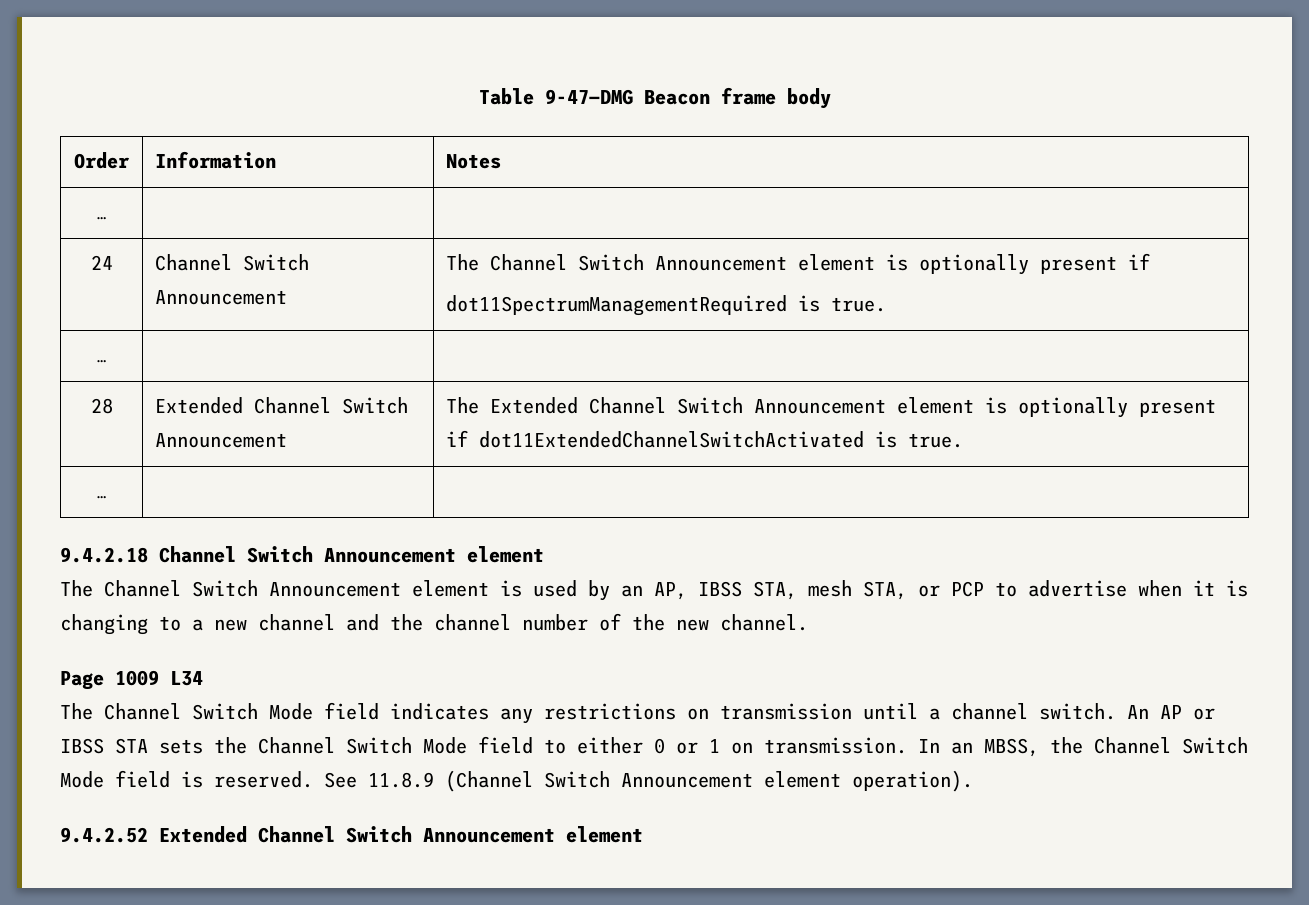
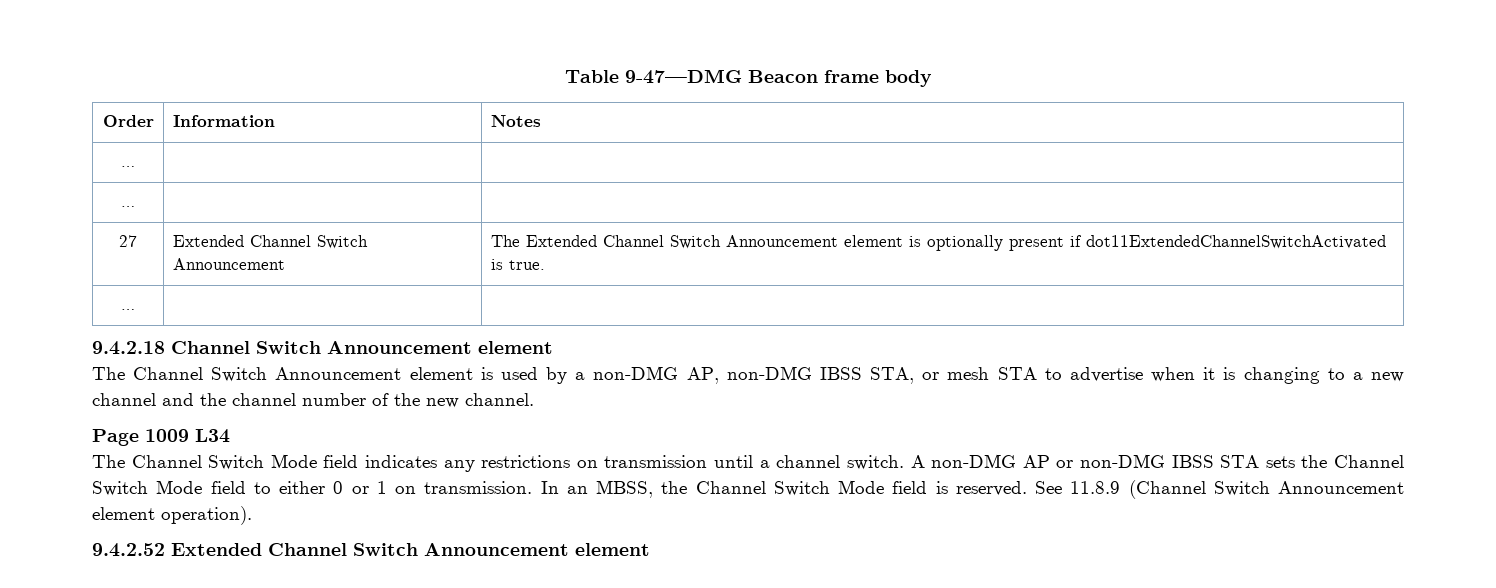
  Order | Information | Notes
  … | |
- 24 | Channel Switch Announcement | The Channel Switch Announcement element is optionally present if
- dot11SpectrumManagementRequired is true.
  … | |
- 28 | Extended Channel Switch Announcement | The Extended Channel Switch Announcement element is optionally present if dot11ExtendedChannelSwitchActivated is true.
+ 27 | Extended Channel Switch Announcement | The Extended Channel Switch Announcement element is optionally present if dot11ExtendedChannelSwitchActivated is true.
- The Channel Switch Announcement element is used by an AP, IBSS STA, mesh STA, or PCP to advertise when it is changing to a new channel and the channel number of the new channel.
+ The Channel Switch Announcement element is used by a non-DMG AP, non-DMG IBSS STA, or mesh STA to advertise when it is changing to a new channel and the channel number of the new channel.
- An AP or IBSS STA sets the Channel Switch Mode field to either 0 or 1 on transmission.
+ A non-DMG AP or non-DMG IBSS STA sets the Channel Switch Mode field to either 0 or 1 on transmission.

